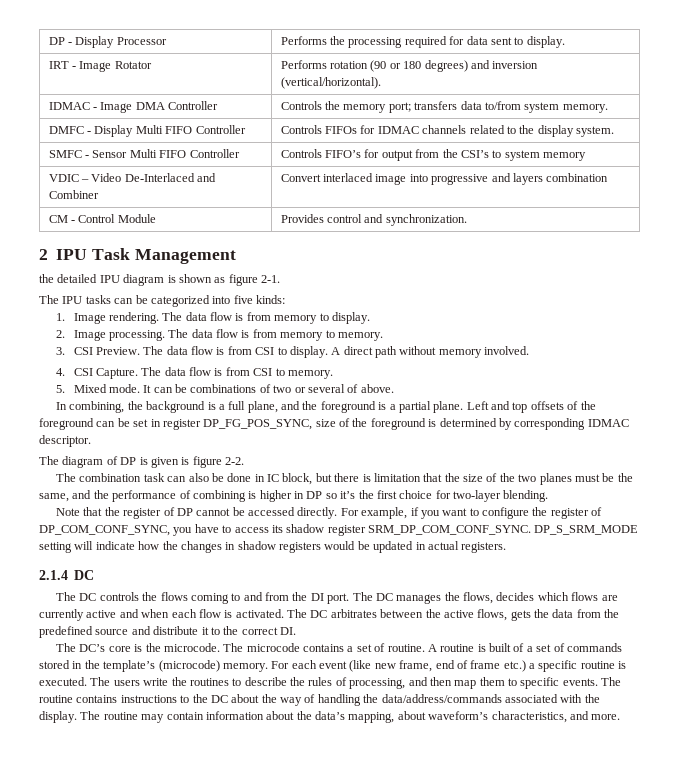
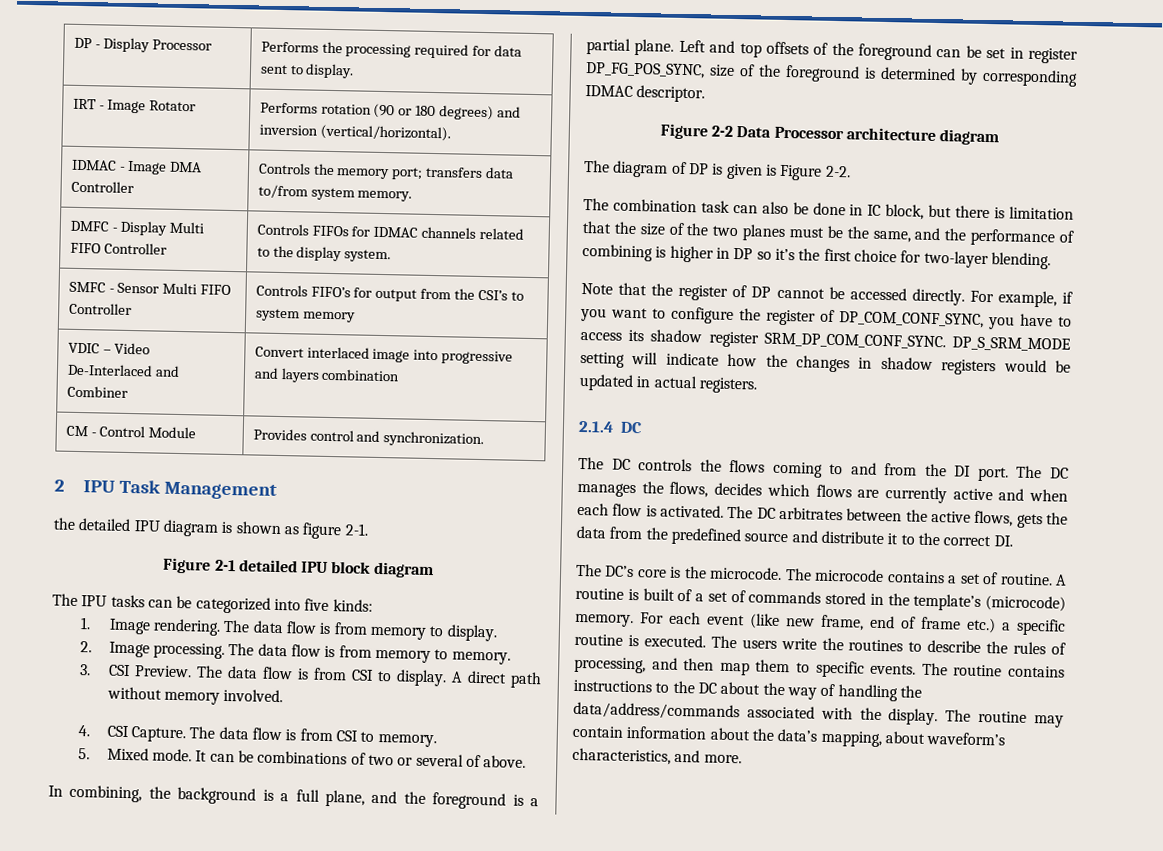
+ Figure 2-1 detailed IPU block diagram
+ Figure 2-2 Data Processor architecture diagram
- The diagram of DP is given is figure 2-2.
+ The diagram of DP is given is Figure 2-2.

